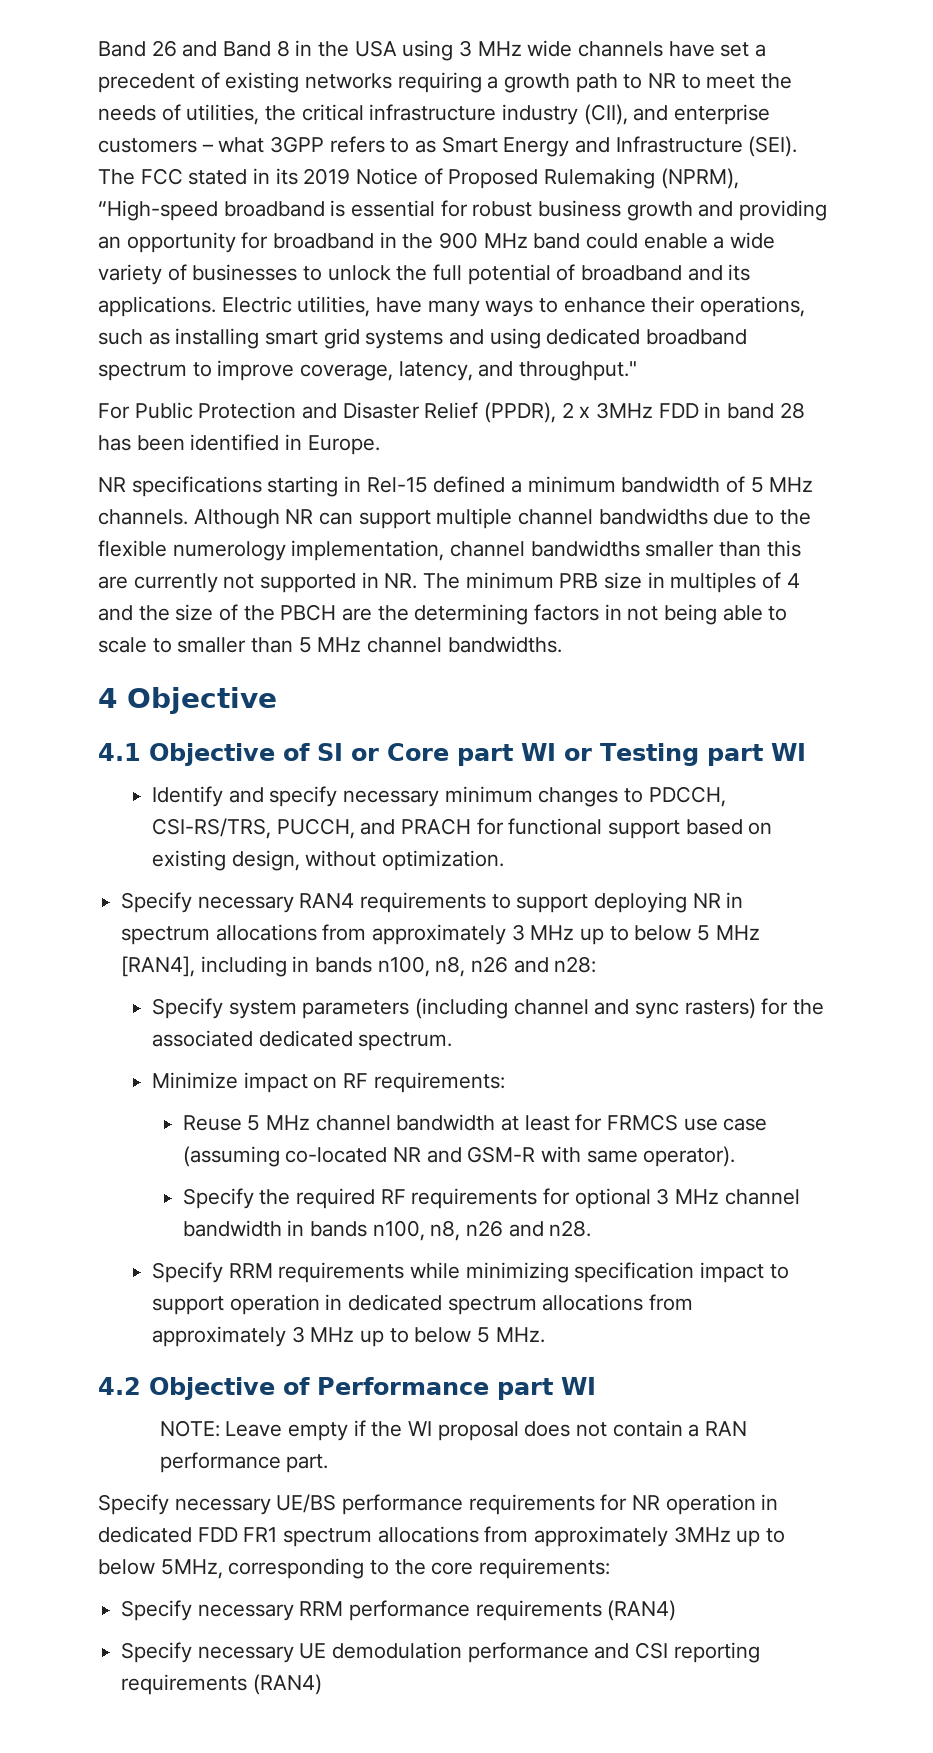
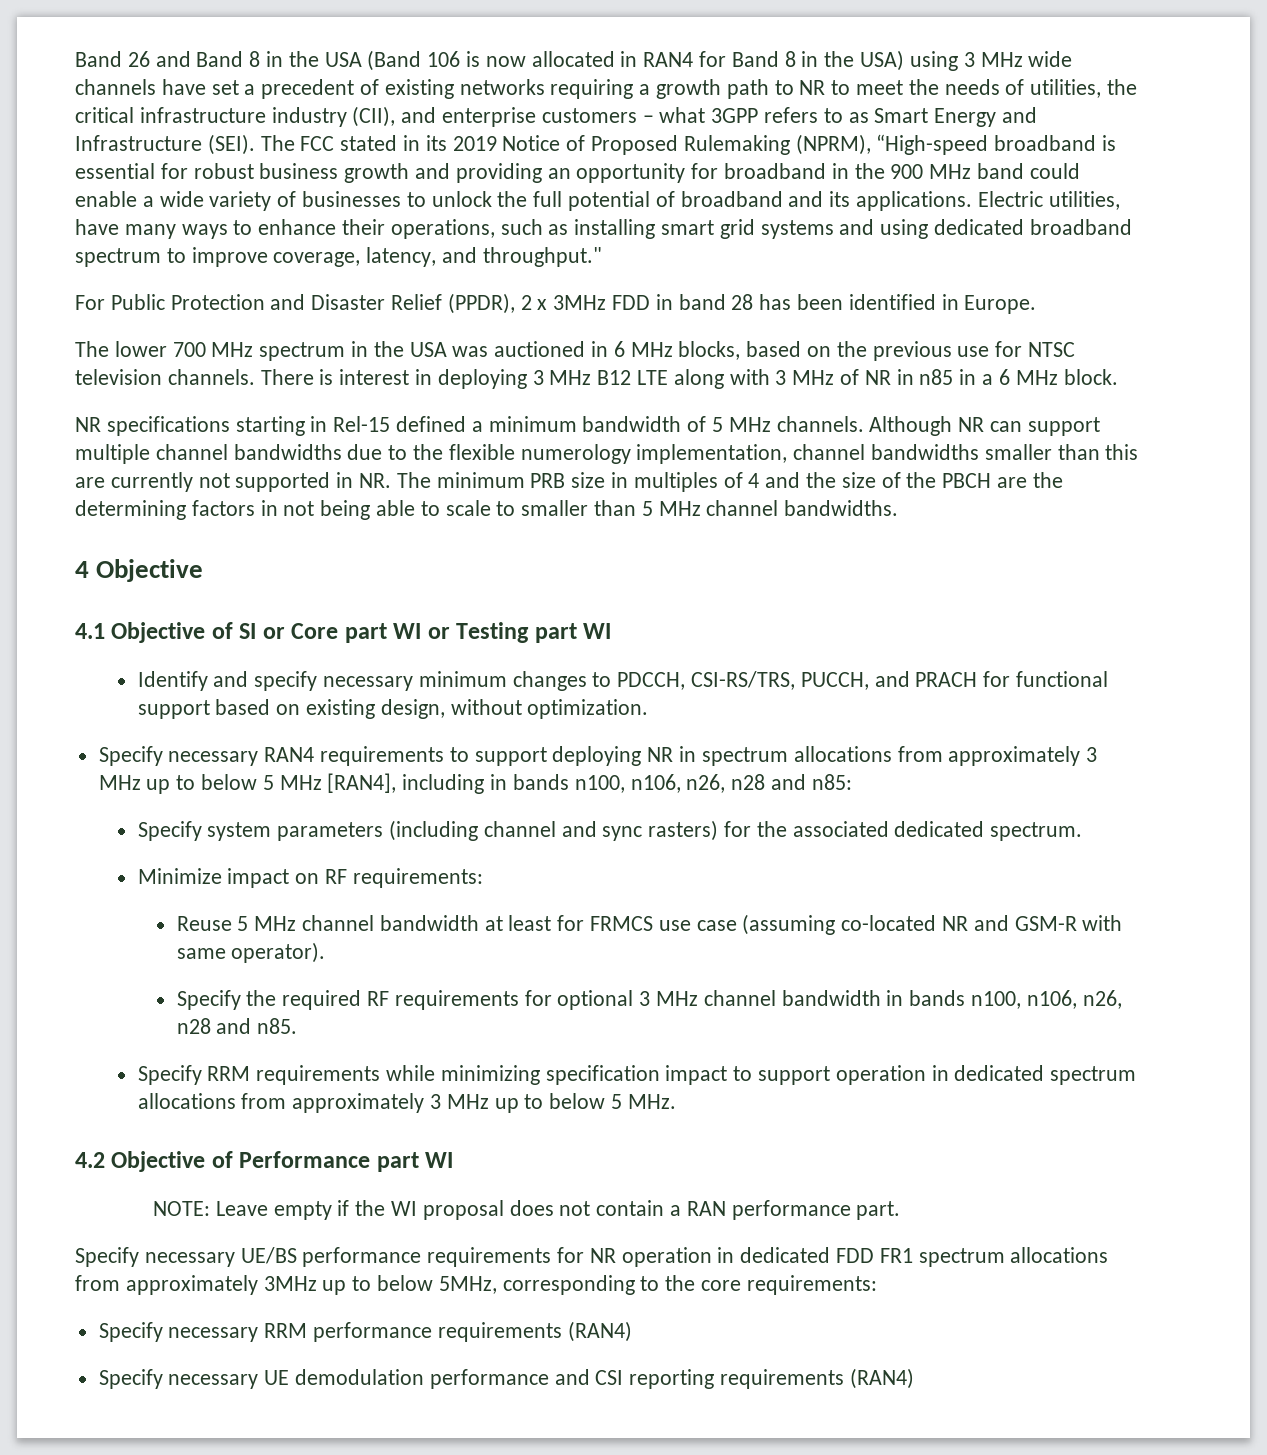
- Band 26 and Band 8 in the USA using 3 MHz wide channels have set a precedent of existing networks requiring a growth path to NR to meet the needs of utilities, the critical infrastructure industry (CII), and enterprise customers – what 3GPP refers to as Smart Energy and Infrastructure (SEI).
+ Band 26 and Band 8 in the USA (Band 106 is now allocated in RAN4 for Band 8 in the USA) using 3 MHz wide channels have set a precedent of existing networks requiring a growth path to NR to meet the needs of utilities, the critical infrastructure industry (CII), and enterprise customers – what 3GPP refers to as Smart Energy and Infrastructure (SEI).
+ The lower 700 MHz spectrum in the USA was auctioned in 6 MHz blocks, based on the previous use for NTSC television channels. There is interest in deploying 3 MHz B12 LTE along with 3 MHz of NR in n85 in a 6 MHz block.
- Specify necessary RAN4 requirements to support deploying NR in spectrum allocations from approximately 3 MHz up to below 5 MHz [RAN4], including in bands n100, n8, n26 and n28:
+ Specify necessary RAN4 requirements to support deploying NR in spectrum allocations from approximately 3 MHz up to below 5 MHz [RAN4], including in bands n100, n106, n26, n28 and n85:
- Specify the required RF requirements for optional 3 MHz channel bandwidth in bands n100, n8, n26 and n28.
+ Specify the required RF requirements for optional 3 MHz channel bandwidth in bands n100, n106, n26, n28 and n85.

